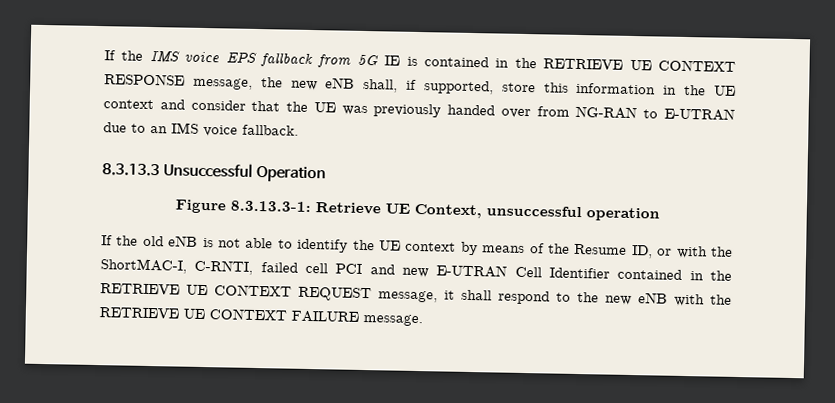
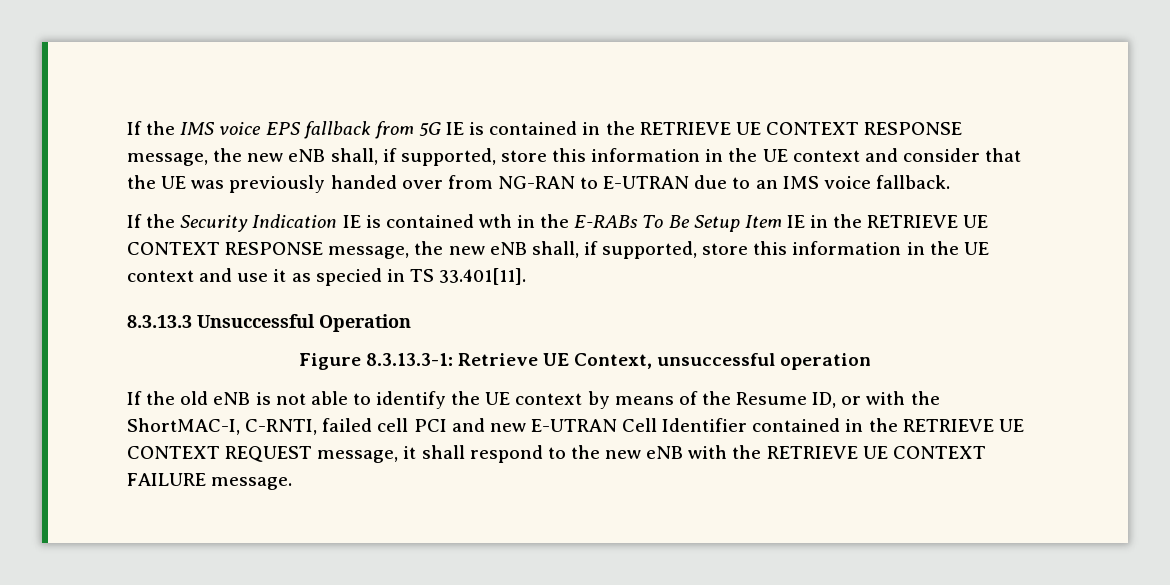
+ If the Security Indication IE is contained wth in the E-RABs To Be Setup Item IE in the RETRIEVE UE CONTEXT RESPONSE message, the new eNB shall, if supported, store this information in the UE context and use it as specied in TS 33.401[11].

